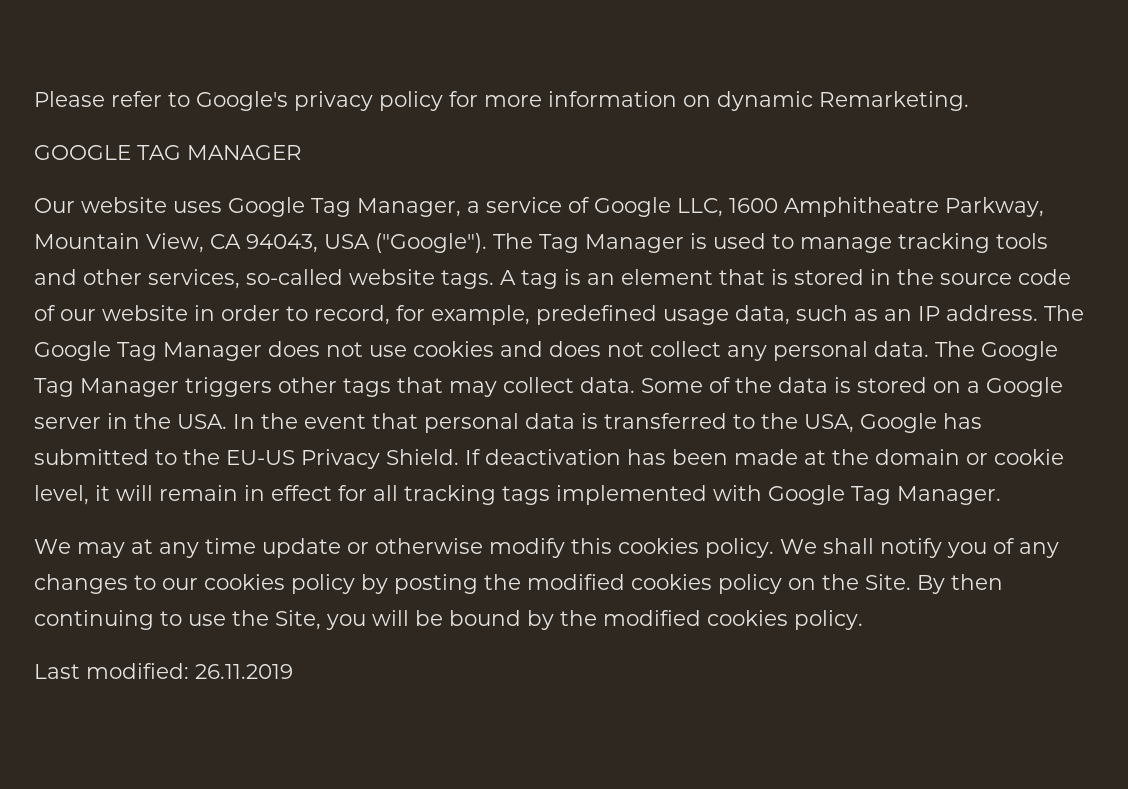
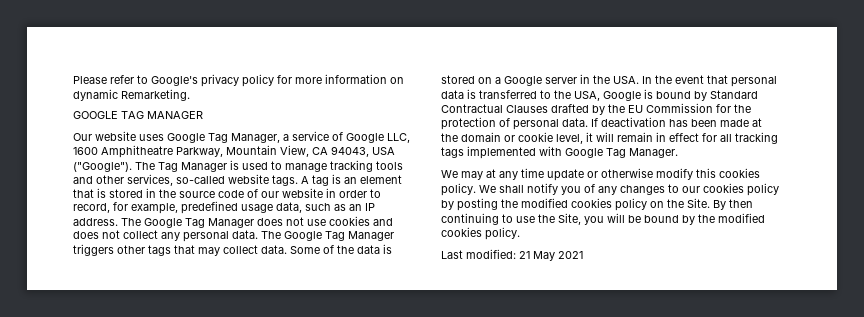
- Some of the data is stored on a Google server in the USA. In the event that personal data is transferred to the USA, Google has submitted to the EU-US Privacy Shield.
+ Some of the data is stored on a Google server in the USA. In the event that personal data is transferred to the USA, Google is bound by Standard Contractual Clauses drafted by the EU Commission for the protection of personal data.
- Last modified: 26.11.2019
+ Last modified: 21 May 2021

